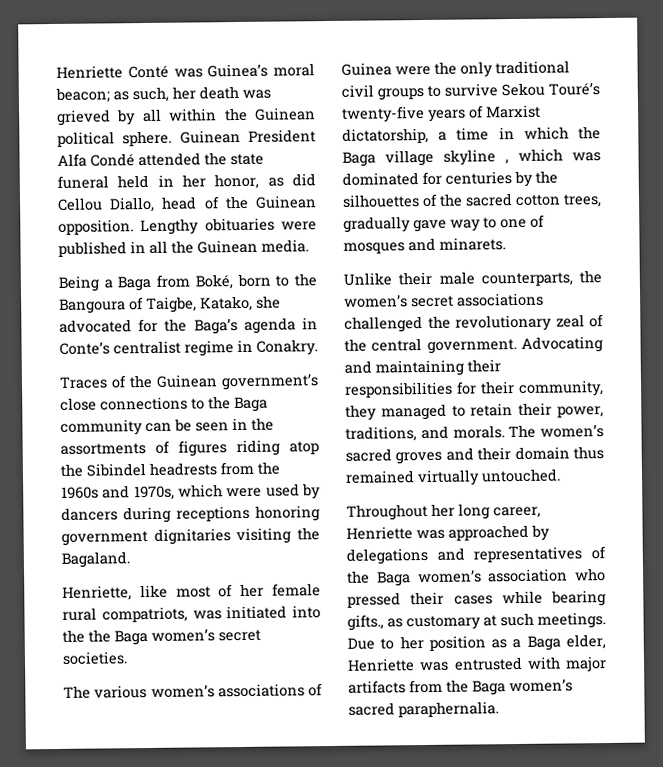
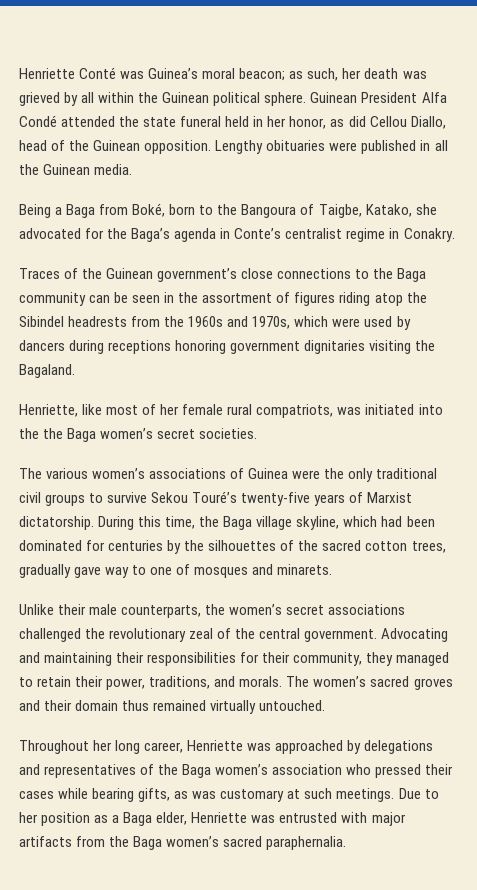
- Traces of the Guinean government’s close connections to the Baga community can be seen in the assortments of figures riding atop the Sibindel headrests from the 1960s and 1970s, which were used by dancers during receptions honoring government dignitaries visiting the Bagaland.
+ Traces of the Guinean government’s close connections to the Baga community can be seen in the assortment of figures riding atop the Sibindel headrests from the 1960s and 1970s, which were used by dancers during receptions honoring government dignitaries visiting the Bagaland.
- The various women’s associations of Guinea were the only traditional civil groups to survive Sekou Touré’s twenty-five years of Marxist dictatorship, a time in which the Baga village skyline , which was dominated for centuries by the silhouettes of the sacred cotton trees, gradually gave way to one of mosques and minarets.
+ The various women’s associations of Guinea were the only traditional civil groups to survive Sekou Touré’s twenty-five years of Marxist dictatorship. During this time, the Baga village skyline, which had been dominated for centuries by the silhouettes of the sacred cotton trees, gradually gave way to one of mosques and minarets.
- Throughout her long career, Henriette was approached by delegations and representatives of the Baga women’s association who pressed their cases while bearing gifts., as customary at such meetings.
+ Throughout her long career, Henriette was approached by delegations and representatives of the Baga women’s association who pressed their cases while bearing gifts, as was customary at such meetings.

